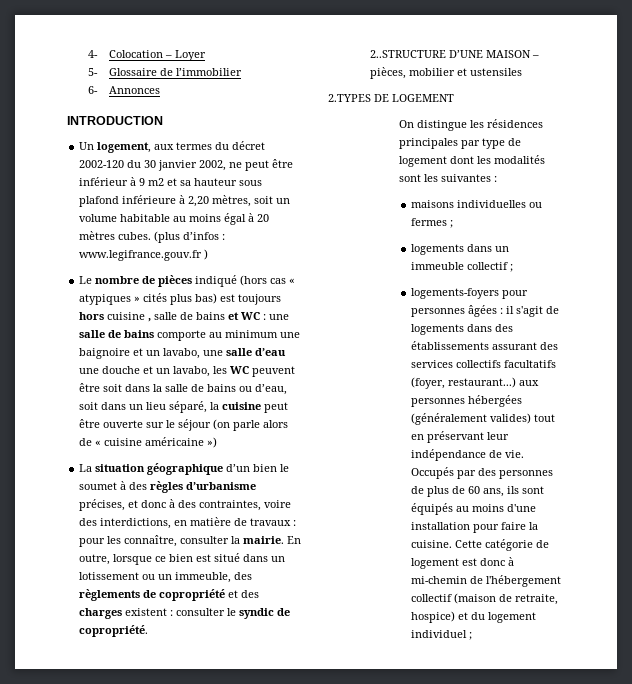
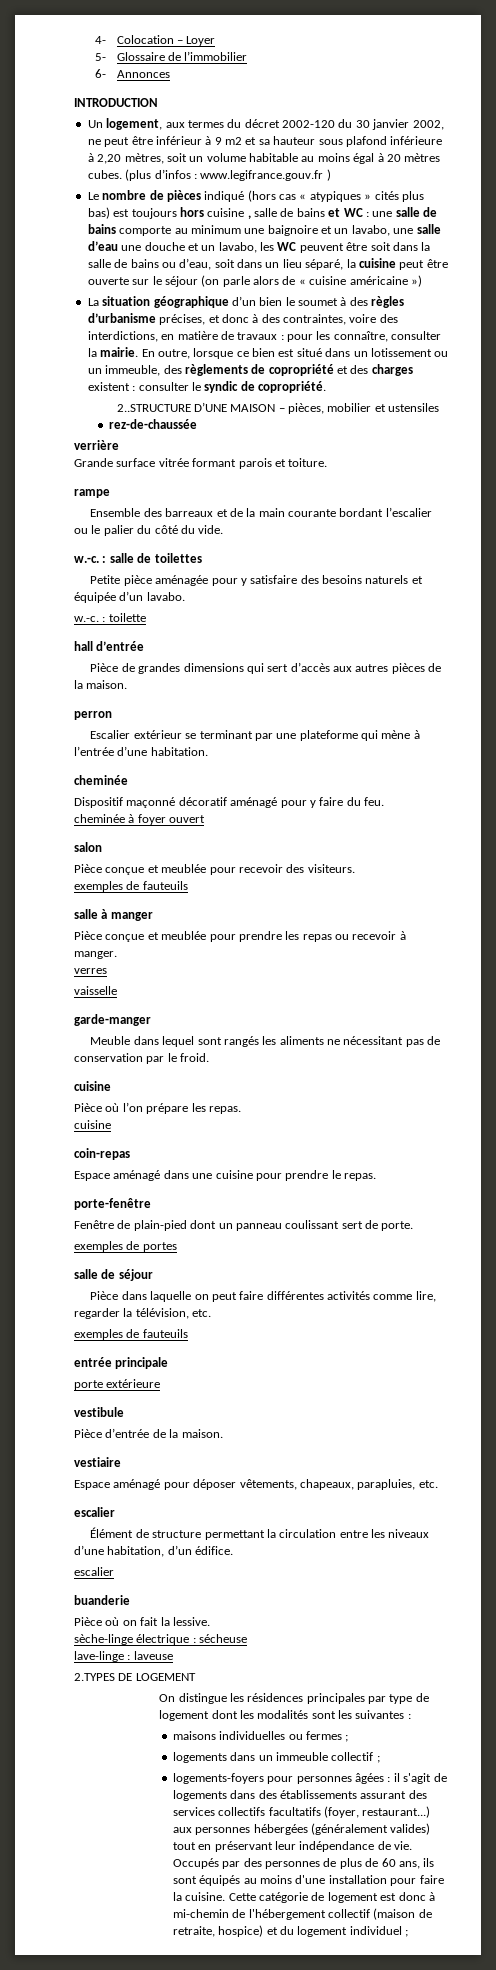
+ rez-de-chaussée
+ verrière
+ Grande surface vitrée formant parois et toiture.
+ rampe
+ Ensemble des barreaux et de la main courante bordant l’escalier ou le palier du côté du vide.
+ w.-c. : salle de toilettes
+ Petite pièce aménagée pour y satisfaire des besoins naturels et équipée d’un lavabo.
+ w.-c. : toilette
+ hall d’entrée
+ Pièce de grandes dimensions qui sert d’accès aux autres pièces de la maison.
+ perron
+ Escalier extérieur se terminant par une plateforme qui mène à l’entrée d’une habitation.
+ cheminée
+ Dispositif maçonné décoratif aménagé pour y faire du feu.
+ cheminée à foyer ouvert
+ salon
+ Pièce conçue et meublée pour recevoir des visiteurs.
+ exemples de fauteuils
+ salle à manger
+ Pièce conçue et meublée pour prendre les repas ou recevoir à manger.
+ verres
+ vaisselle
+ garde-manger
+ Meuble dans lequel sont rangés les aliments ne nécessitant pas de conservation par le froid.
+ cuisine
+ Pièce où l’on prépare les repas.
+ cuisine
+ coin-repas
+ Espace aménagé dans une cuisine pour prendre le repas.
+ porte-fenêtre
+ Fenêtre de plain-pied dont un panneau coulissant sert de porte.
+ exemples de portes
+ salle de séjour
+ Pièce dans laquelle on peut faire différentes activités comme lire, regarder la télévision, etc.
+ exemples de fauteuils
+ entrée principale
+ porte extérieure
+ vestibule
+ Pièce d’entrée de la maison.
+ vestiaire
+ Espace aménagé pour déposer vêtements, chapeaux, parapluies, etc.
+ escalier
+ Élément de structure permettant la circulation entre les niveaux d’une habitation, d’un édifice.
+ escalier
+ buanderie
+ Pièce où on fait la lessive.
+ sèche-linge électrique : sécheuse
+ lave-linge : laveuse

